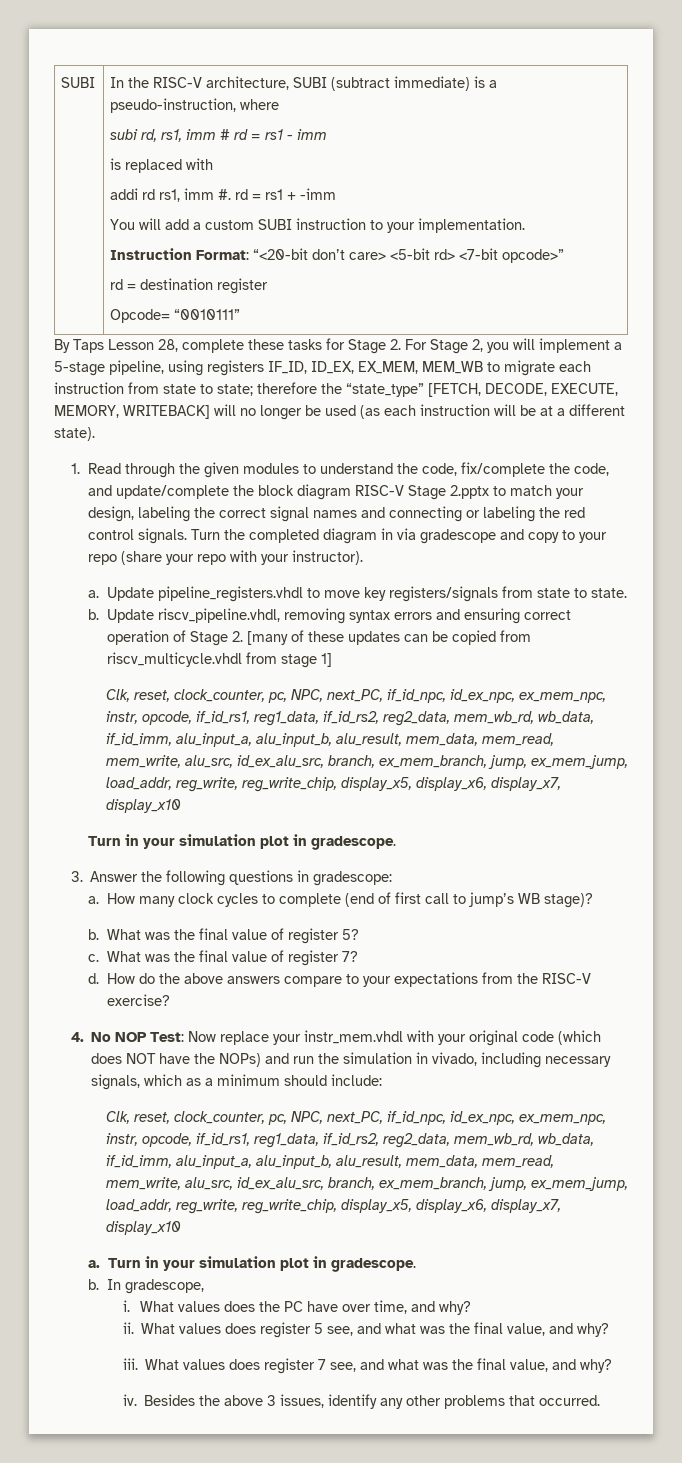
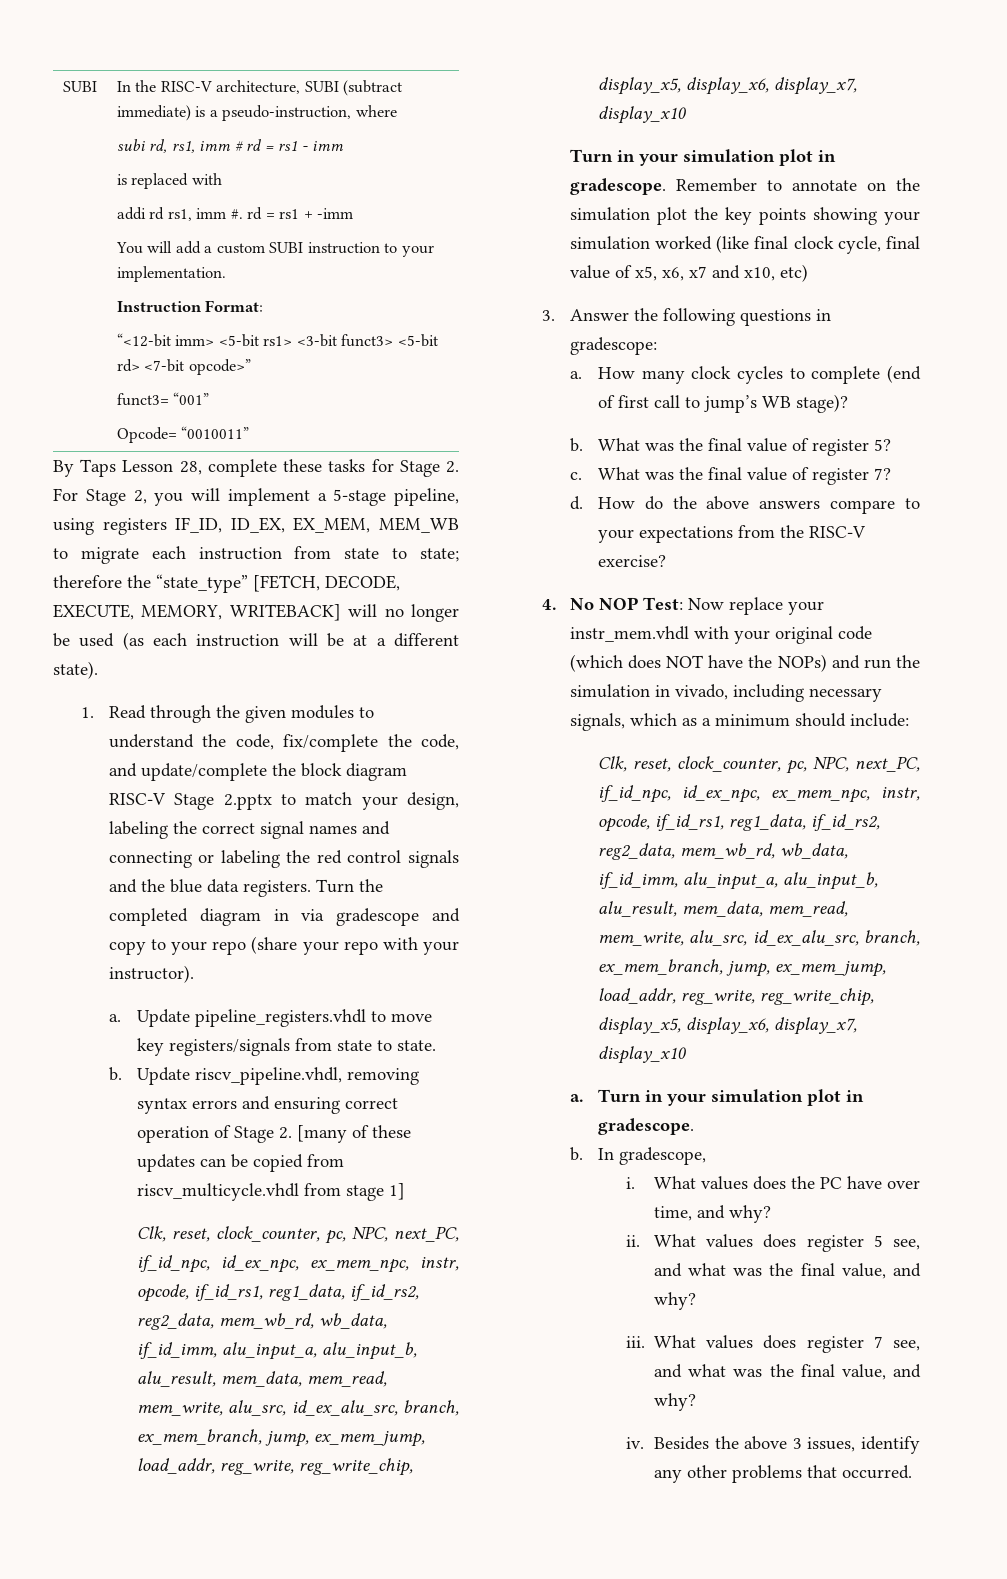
- Instruction Format: “<20-bit don’t care> <5-bit rd> <7-bit opcode>”
+ Instruction Format:
+ “<12-bit imm> <5-bit rs1> <3-bit funct3> <5-bit rd> <7-bit opcode>”
- rd = destination register
+ funct3= “001”
- Opcode= “0010111”
+ Opcode= “0010011”
- 1. Read through the given modules to understand the code, fix/complete the code, and update/complete the block diagram RISC-V Stage 2.pptx to match your design, labeling the correct signal names and connecting or labeling the red control signals.
+ 1. Read through the given modules to understand the code, fix/complete the code, and update/complete the block diagram RISC-V Stage 2.pptx to match your design, labeling the correct signal names and connecting or labeling the red control signals and the blue data registers.
+ Remember to annotate on the simulation plot the key points showing your simulation worked (like final clock cycle, final value of x5, x6, x7 and x10, etc)

